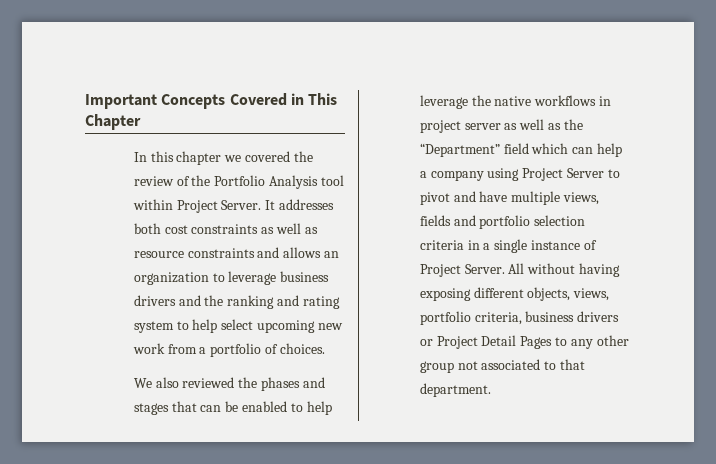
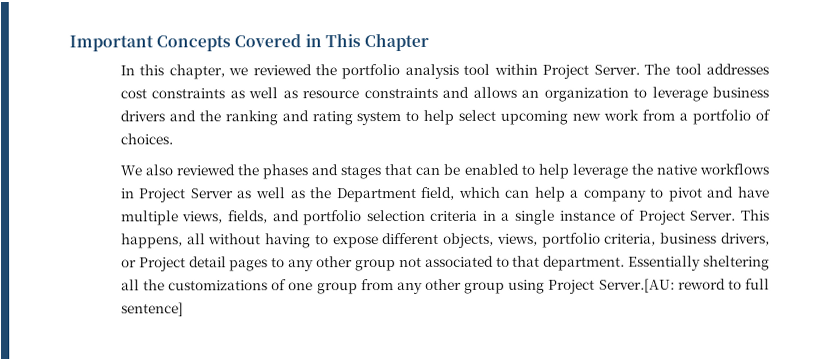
- In this chapter we covered the review of the Portfolio Analysis tool within Project Server.
+ In this chapter, we reviewed the portfolio analysis tool within Project Server.
- It addresses both cost constraints as well as resource constraints and allows an organization to leverage business drivers and the ranking and rating system to help select upcoming new work from a portfolio of choices.
+ The tool addresses cost constraints as well as resource constraints and allows an organization to leverage business drivers and the ranking and rating system to help select upcoming new work from a portfolio of choices.
- We also reviewed the phases and stages that can be enabled to help leverage the native workflows in project server as well as the “Department” field which can help a company using Project Server to pivot and have multiple views, fields and portfolio selection criteria in a single instance of Project Server.
+ We also reviewed the phases and stages that can be enabled to help leverage the native workflows in Project Server as well as the Department field, which can help a company to pivot and have multiple views, fields, and portfolio selection criteria in a single instance of Project Server.
- All without having exposing different objects, views, portfolio criteria, business drivers or Project Detail Pages to any other group not associated to that department.
+ This happens, all without having to expose different objects, views, portfolio criteria, business drivers, or Project detail pages to any other group not associated to that department.
+ Essentially sheltering all the customizations of one group from any other group using Project Server.[AU: reword to full sentence]

